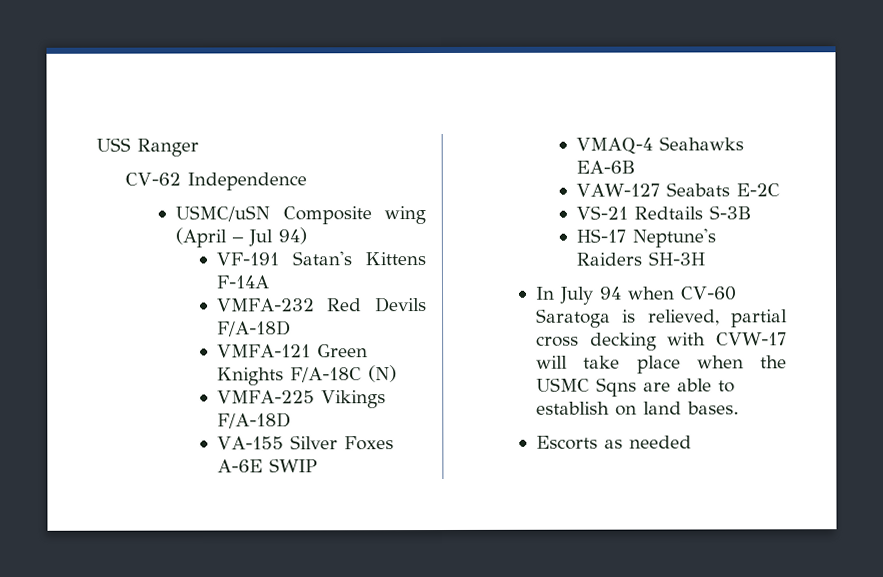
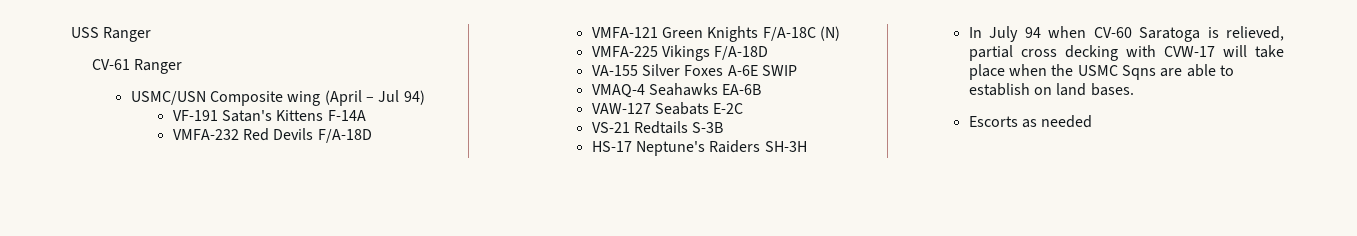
- CV-62 Independence
- USMC/uSN Composite wing (April – Jul 94)
+ CV-61 Ranger
+ USMC/USN Composite wing (April – Jul 94)

